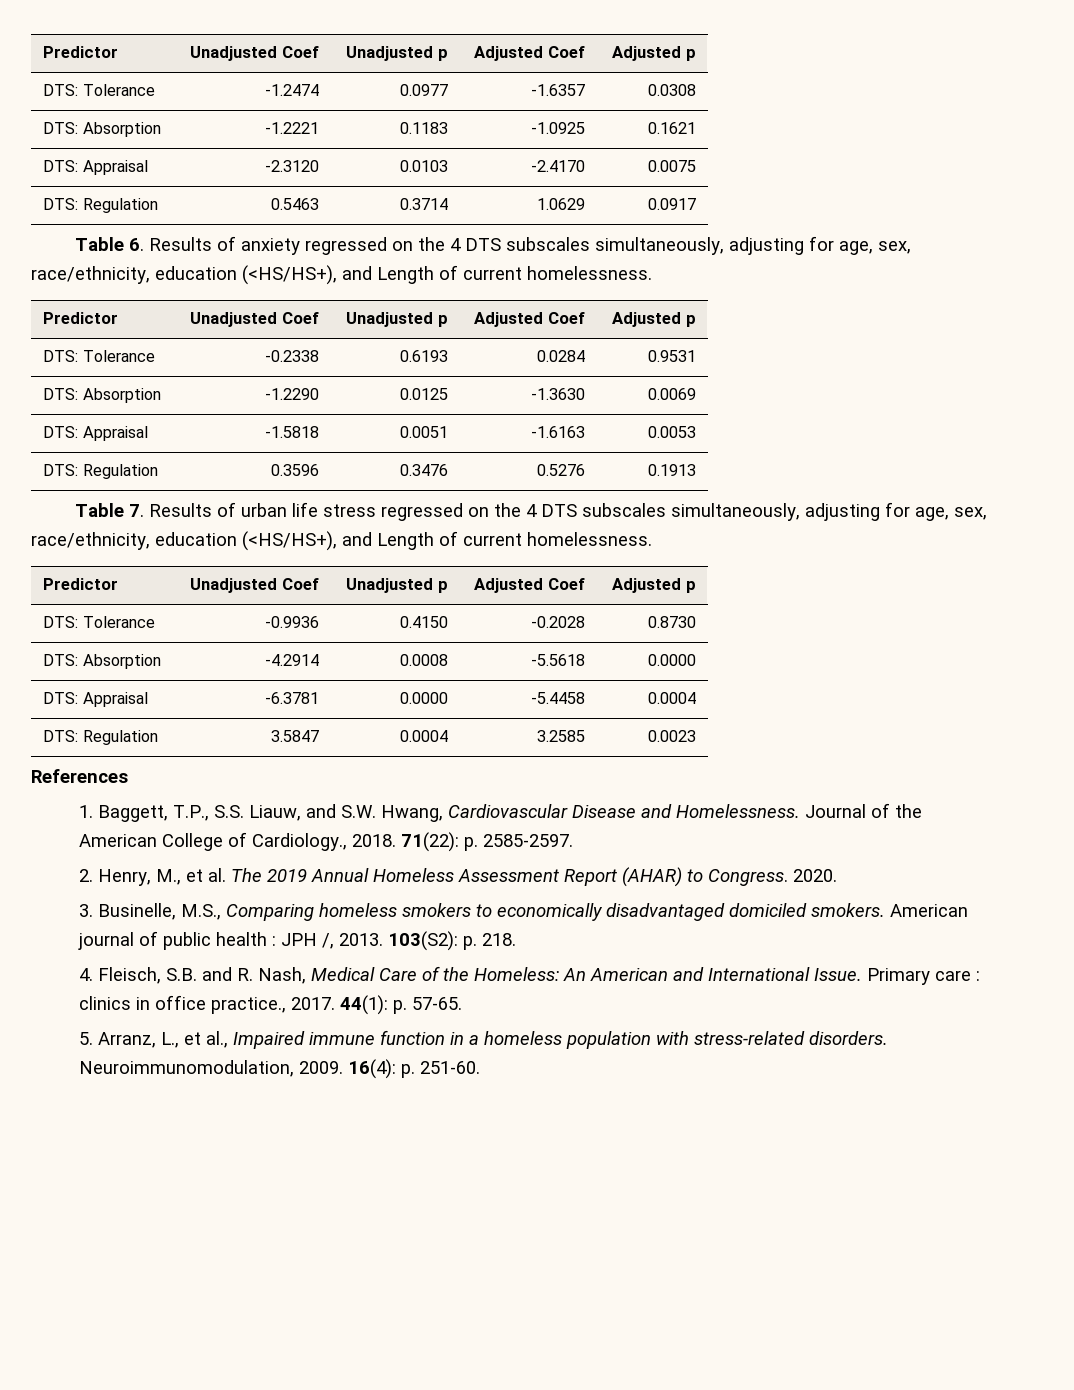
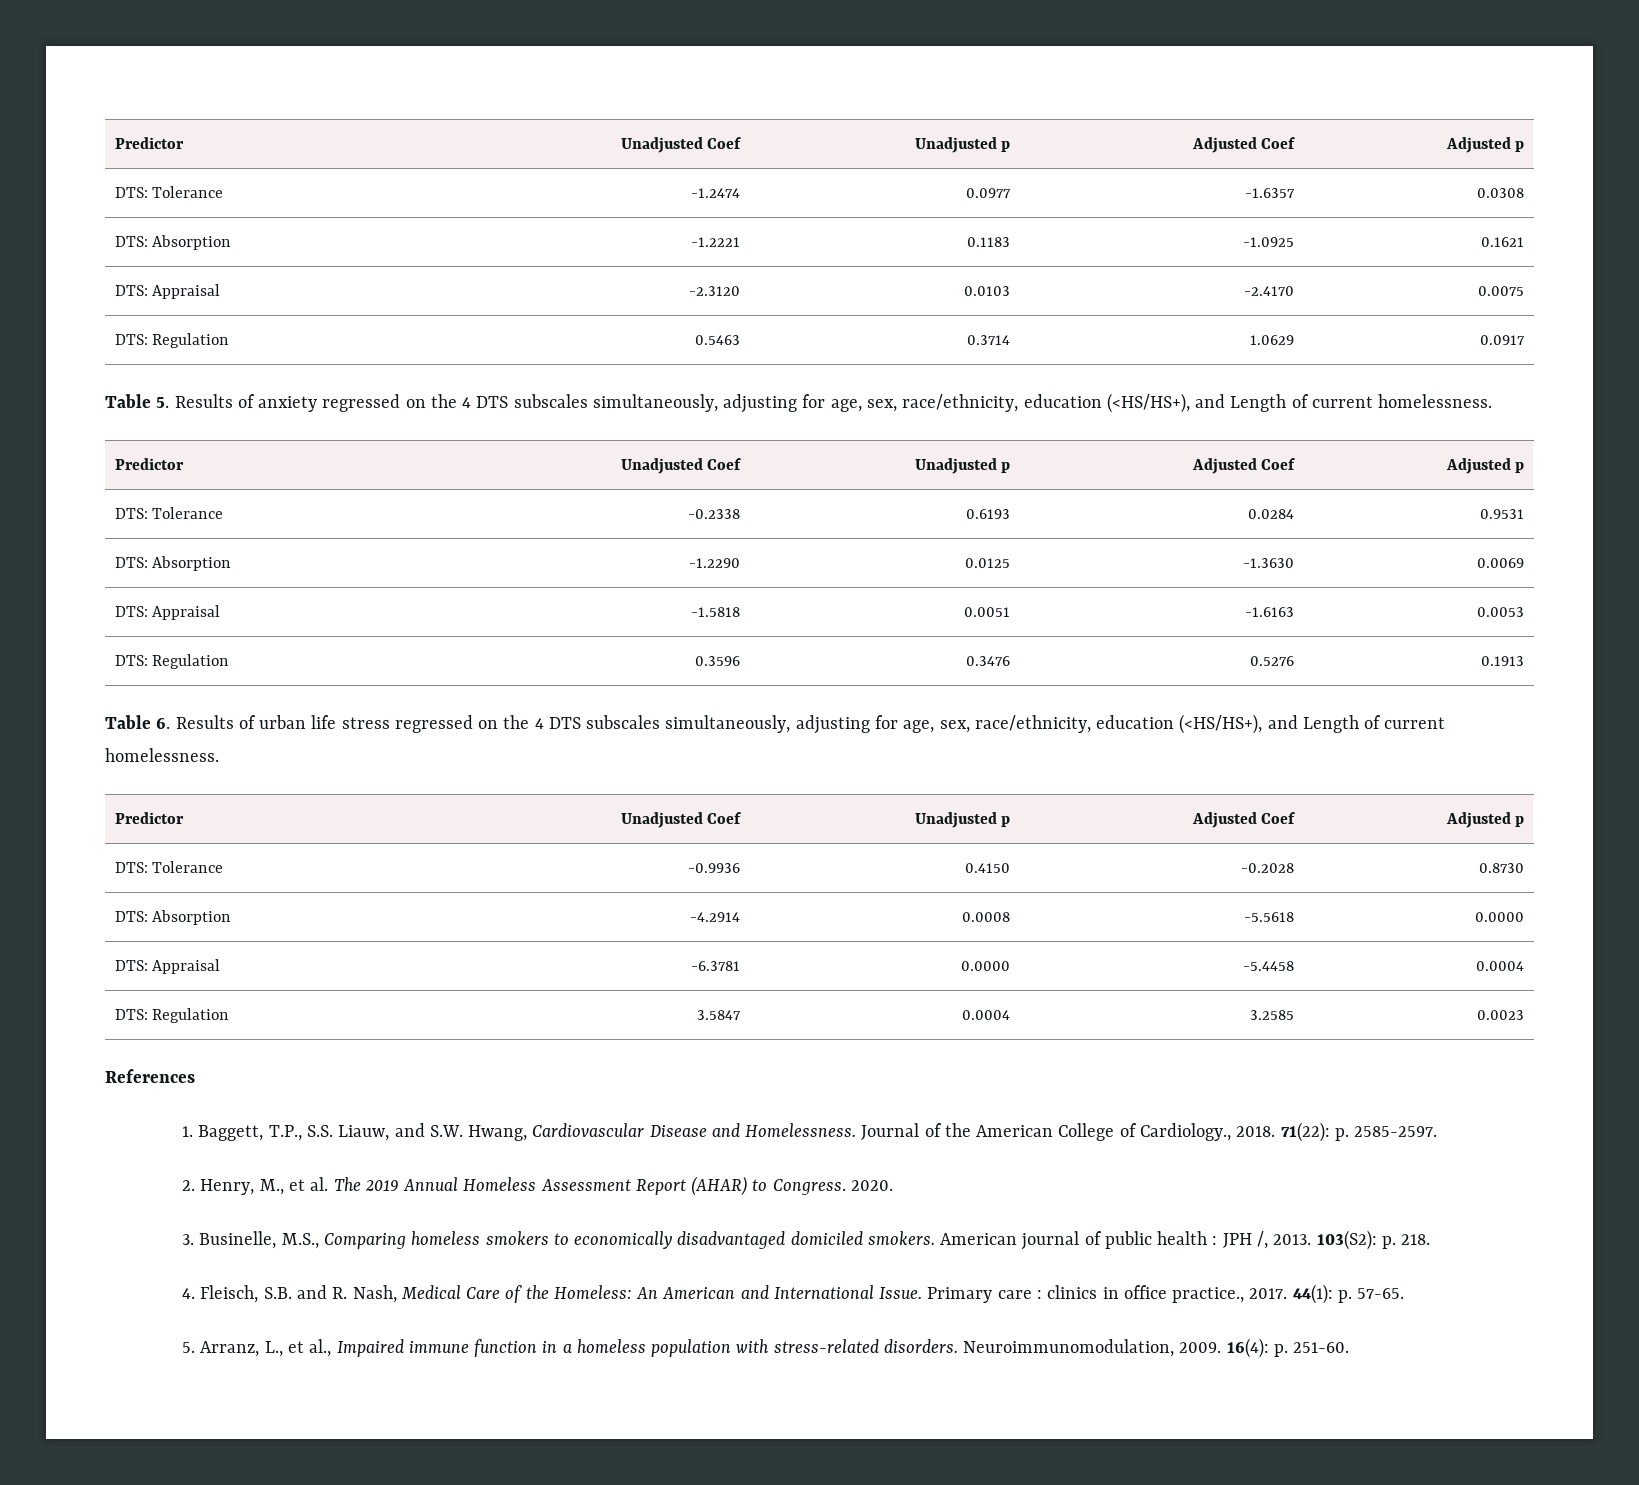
- Table 6. Results of anxiety regressed on the 4 DTS subscales simultaneously, adjusting for age, sex, race/ethnicity, education (<HS/HS+), and Length of current homelessness.
+ Table 5. Results of anxiety regressed on the 4 DTS subscales simultaneously, adjusting for age, sex, race/ethnicity, education (<HS/HS+), and Length of current homelessness.
- Table 7. Results of urban life stress regressed on the 4 DTS subscales simultaneously, adjusting for age, sex, race/ethnicity, education (<HS/HS+), and Length of current homelessness.
+ Table 6. Results of urban life stress regressed on the 4 DTS subscales simultaneously, adjusting for age, sex, race/ethnicity, education (<HS/HS+), and Length of current homelessness.

